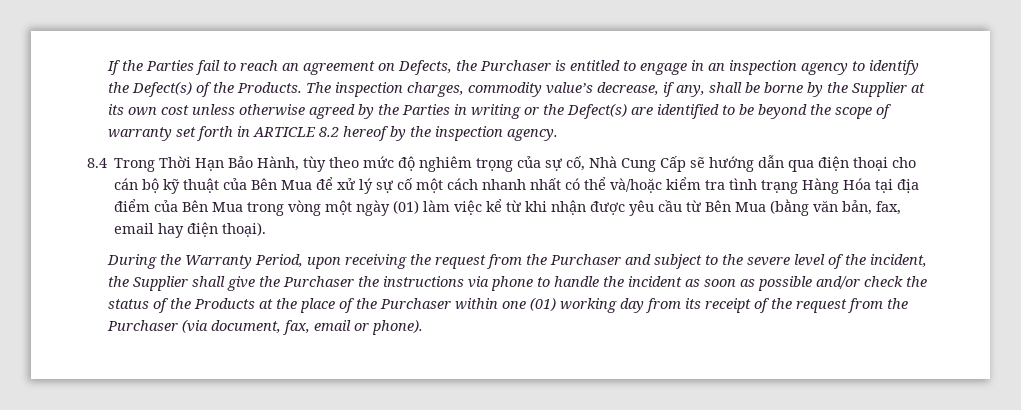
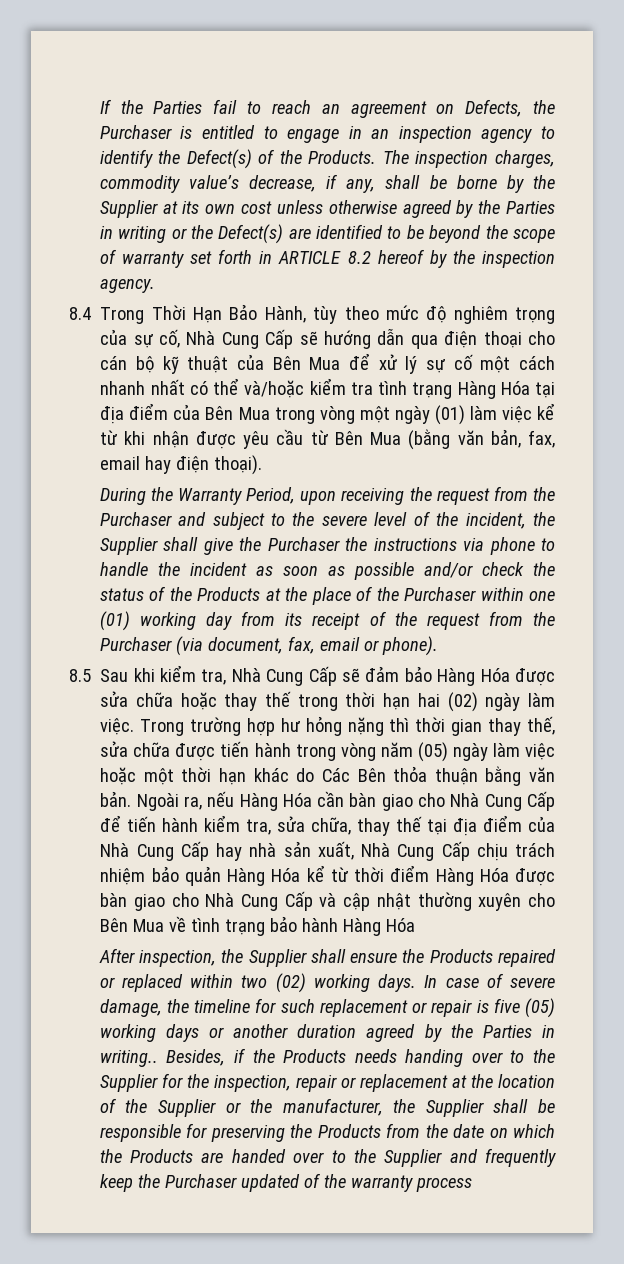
+ 8.5 Sau khi kiểm tra, Nhà Cung Cấp sẽ đảm bảo Hàng Hóa được sửa chữa hoặc thay thế trong thời hạn hai (02) ngày làm việc. Trong trường hợp hư hỏng nặng thì thời gian thay thế, sửa chữa được tiến hành trong vòng năm (05) ngày làm việc hoặc một thời hạn khác do Các Bên thỏa thuận bằng văn bản. Ngoài ra, nếu Hàng Hóa cần bàn giao cho Nhà Cung Cấp để tiến hành kiểm tra, sửa chữa, thay thế tại địa điểm của Nhà Cung Cấp hay nhà sản xuất, Nhà Cung Cấp chịu trách nhiệm bảo quản Hàng Hóa kể từ thời điểm Hàng Hóa được bàn giao cho Nhà Cung Cấp và cập nhật thường xuyên cho Bên Mua về tình trạng bảo hành Hàng Hóa
+ After inspection, the Supplier shall ensure the Products repaired or replaced within two (02) working days. In case of severe damage, the timeline for such replacement or repair is five (05) working days or another duration agreed by the Parties in writing.. Besides, if the Products needs handing over to the Supplier for the inspection, repair or replacement at the location of the Supplier or the manufacturer, the Supplier shall be responsible for preserving the Products from the date on which the Products are handed over to the Supplier and frequently keep the Purchaser updated of the warranty process

